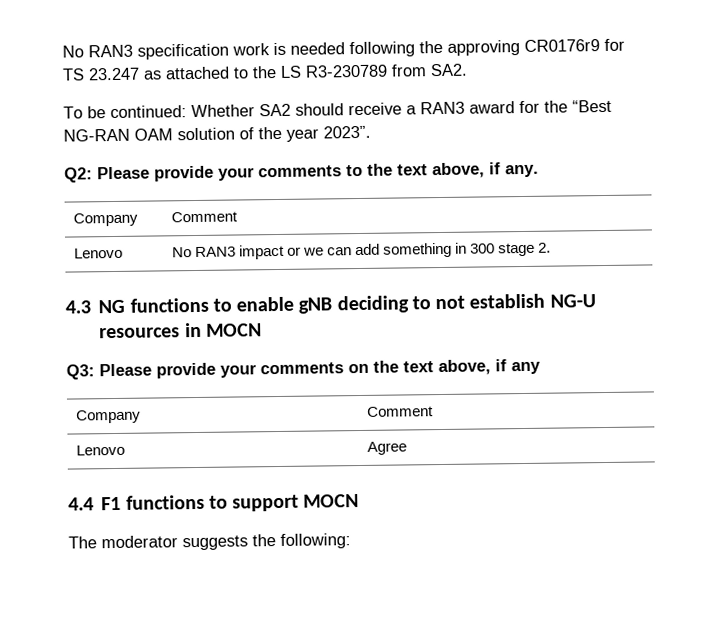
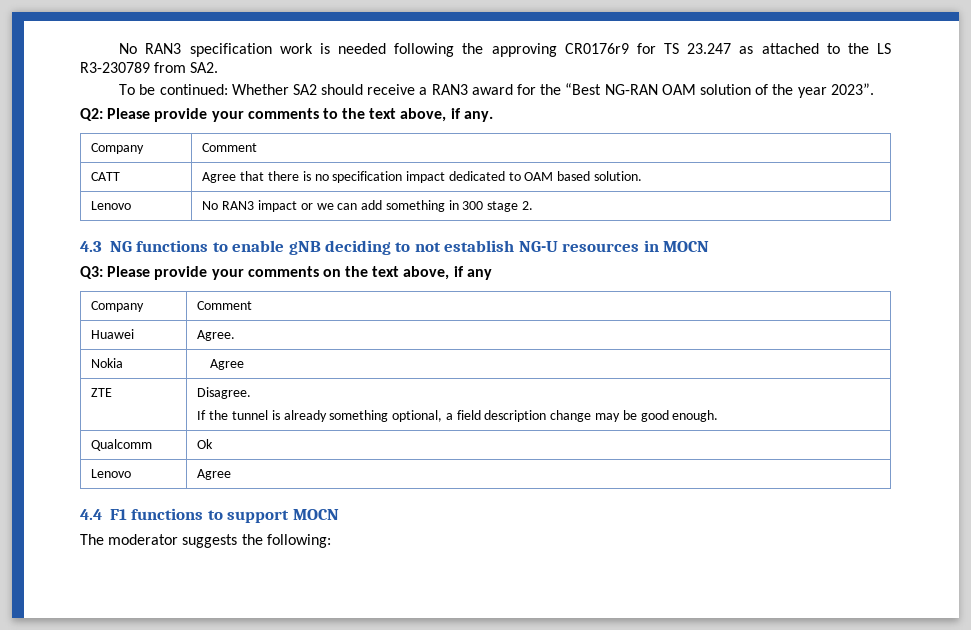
+ CATT | Agree that there is no specification impact dedicated to OAM based solution.
+ Huawei | Agree.
+ Nokia | Agree
+ ZTE | Disagree.
+ If the tunnel is already something optional, a field description change may be good enough.
+ Qualcomm | Ok

